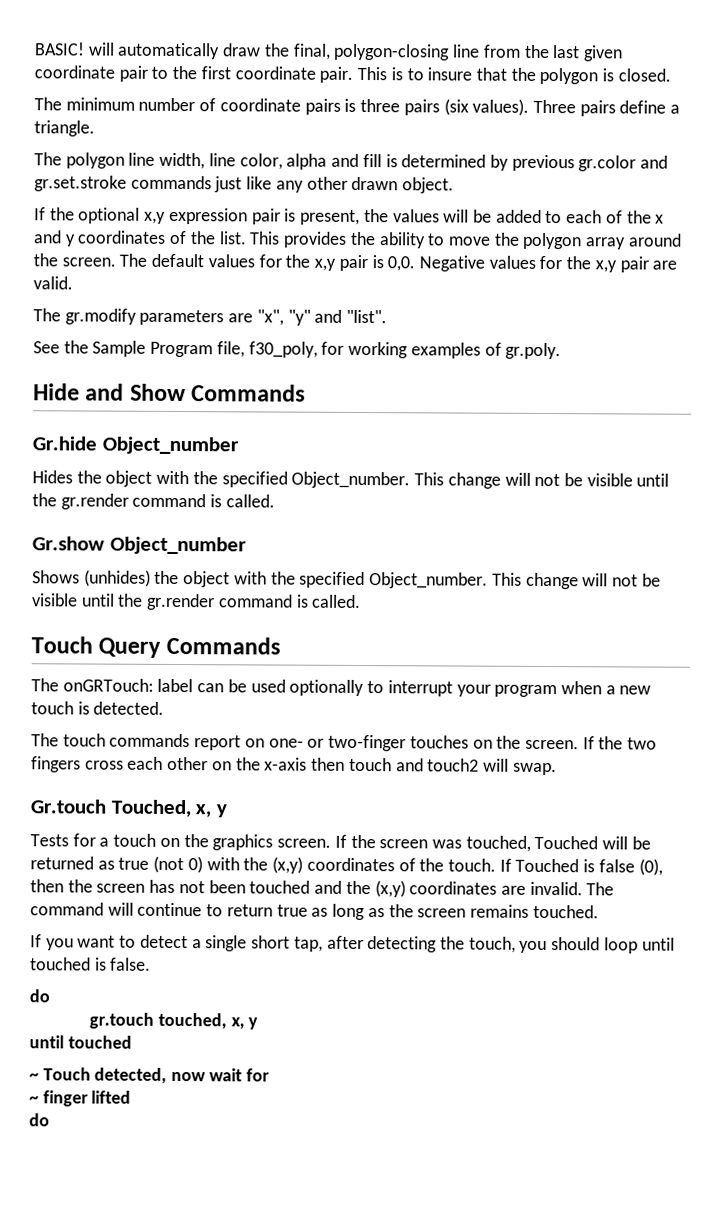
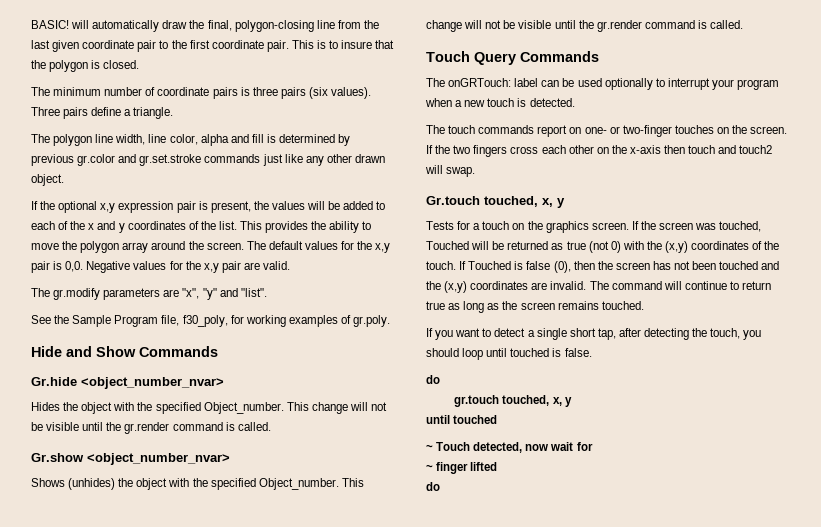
- Gr.hide Object_number
+ Gr.hide <object_number_nvar>
- Gr.show Object_number
+ Gr.show <object_number_nvar>
- Gr.touch Touched, x, y
+ Gr.touch touched, x, y

